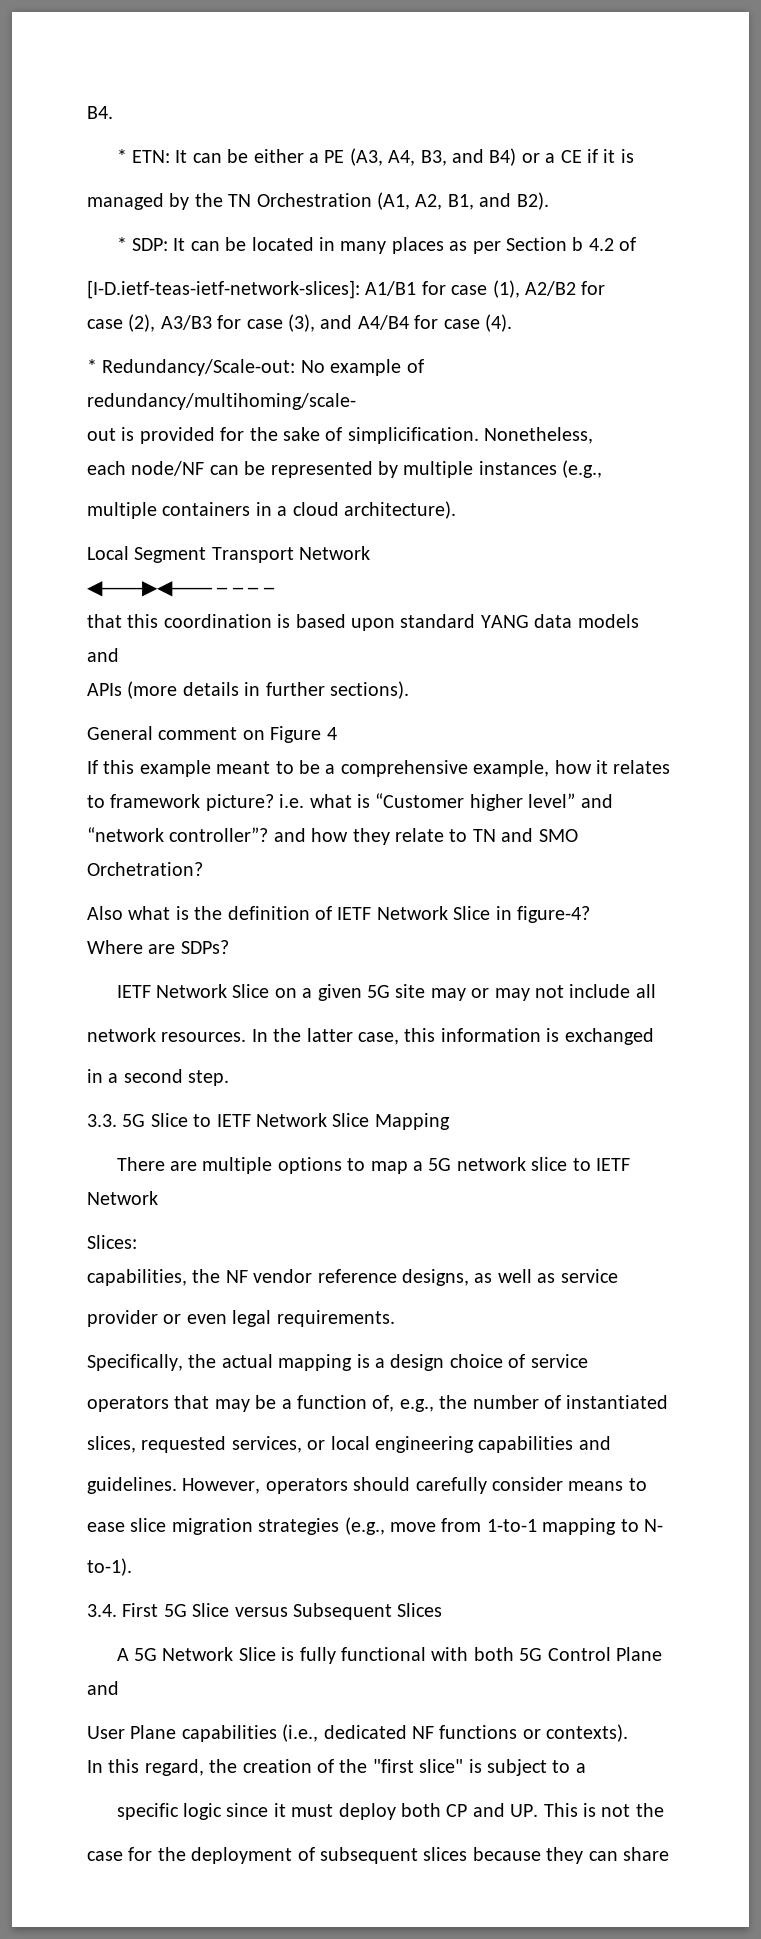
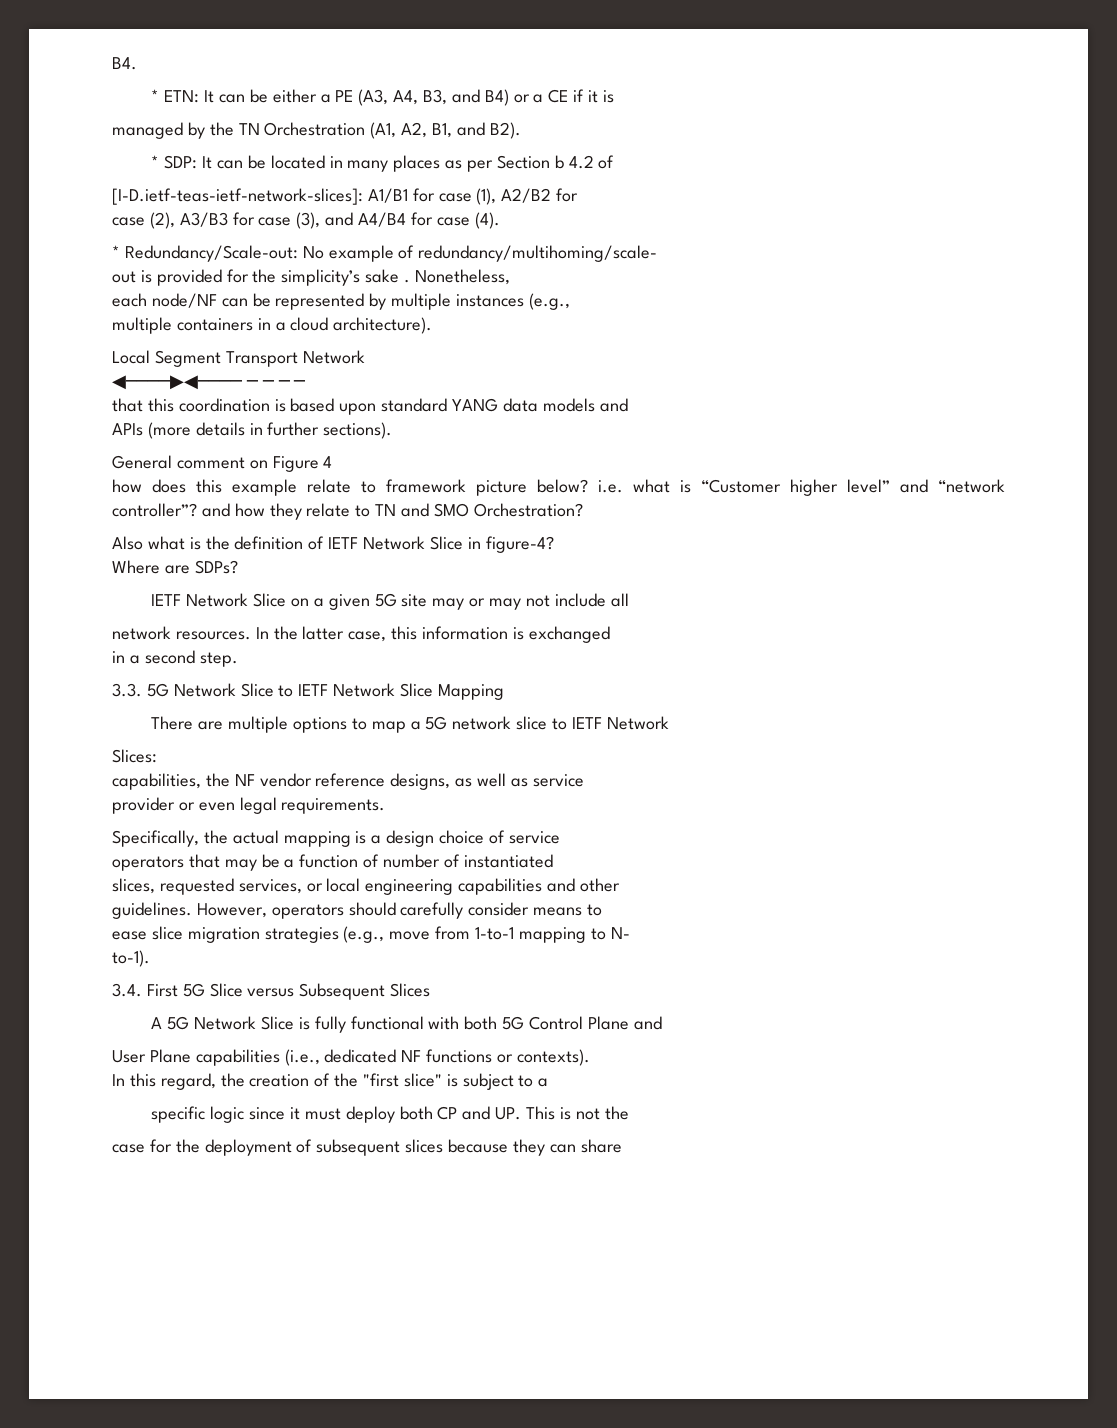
- out is provided for the sake of simplicification.
+ out is provided for the simplicity’s sake .
- If this example meant to be a comprehensive example, how it relates to framework picture? i.e. what is “Customer higher level” and “network controller”? and how they relate to TN and SMO Orchetration?
+ how does this example relate to framework picture below? i.e. what is “Customer higher level” and “network controller”? and how they relate to TN and SMO Orchestration?
- 3.3. 5G Slice to IETF Network Slice Mapping
+ 3.3. 5G Network Slice to IETF Network Slice Mapping
- operators that may be a function of, e.g., the number of instantiated
+ operators that may be a function of number of instantiated
- slices, requested services, or local engineering capabilities and
+ slices, requested services, or local engineering capabilities and other

